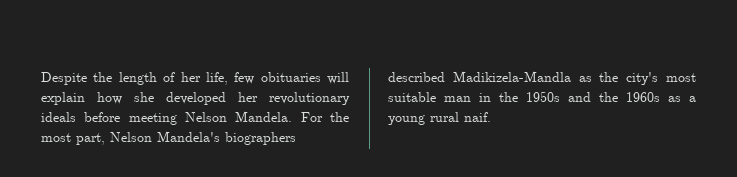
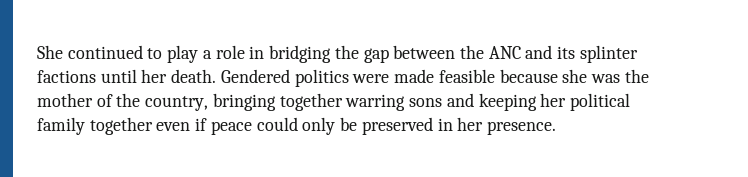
- Despite the length of her life, few obituaries will explain how she developed her revolutionary ideals before meeting Nelson Mandela. For the most part, Nelson Mandela's biographers described Madikizela-Mandla as the city's most suitable man in the 1950s and the 1960s as a young rural naif.
+ She continued to play a role in bridging the gap between the ANC and its splinter factions until her death. Gendered politics were made feasible because she was the mother of the country, bringing together warring sons and keeping her political family together even if peace could only be preserved in her presence.

